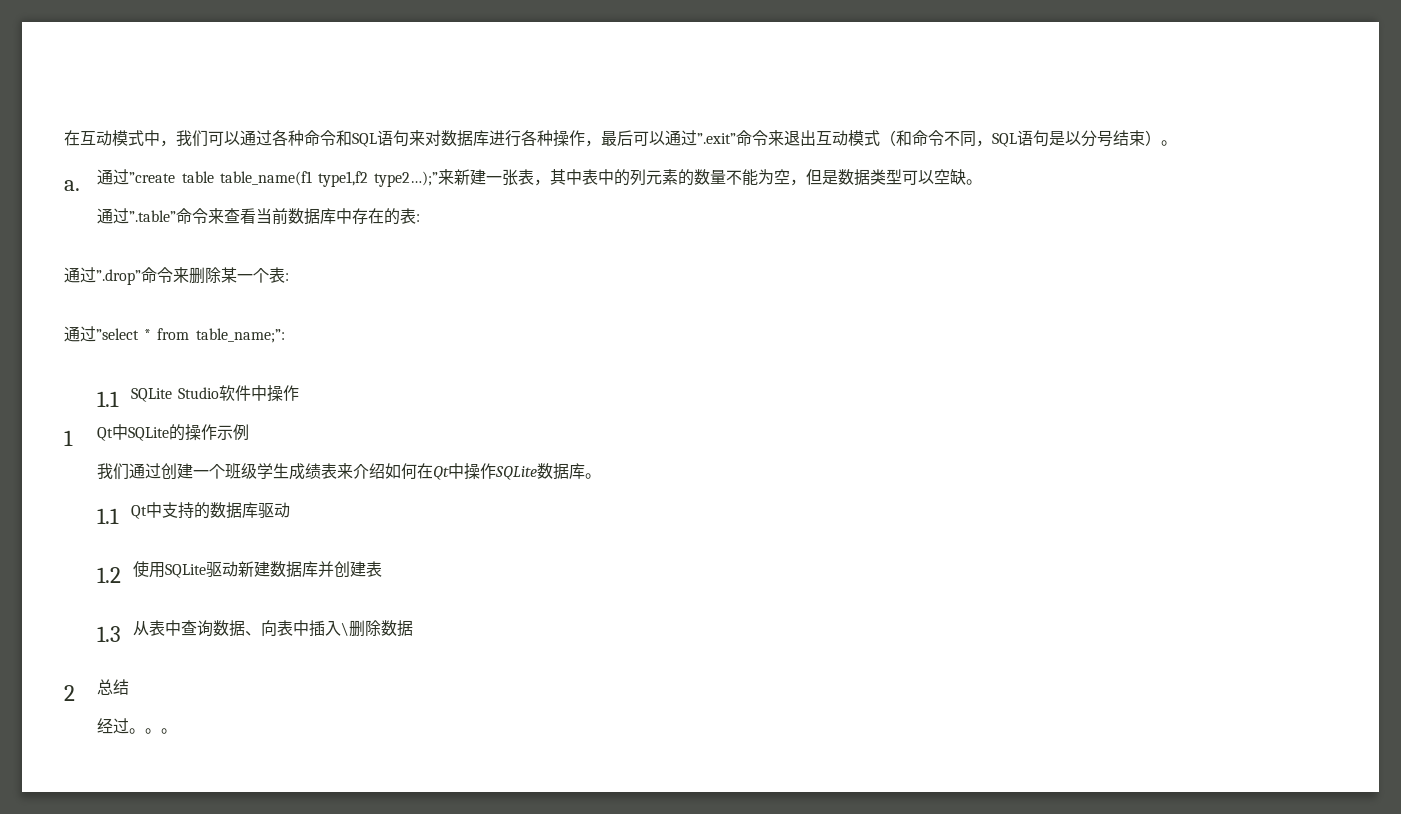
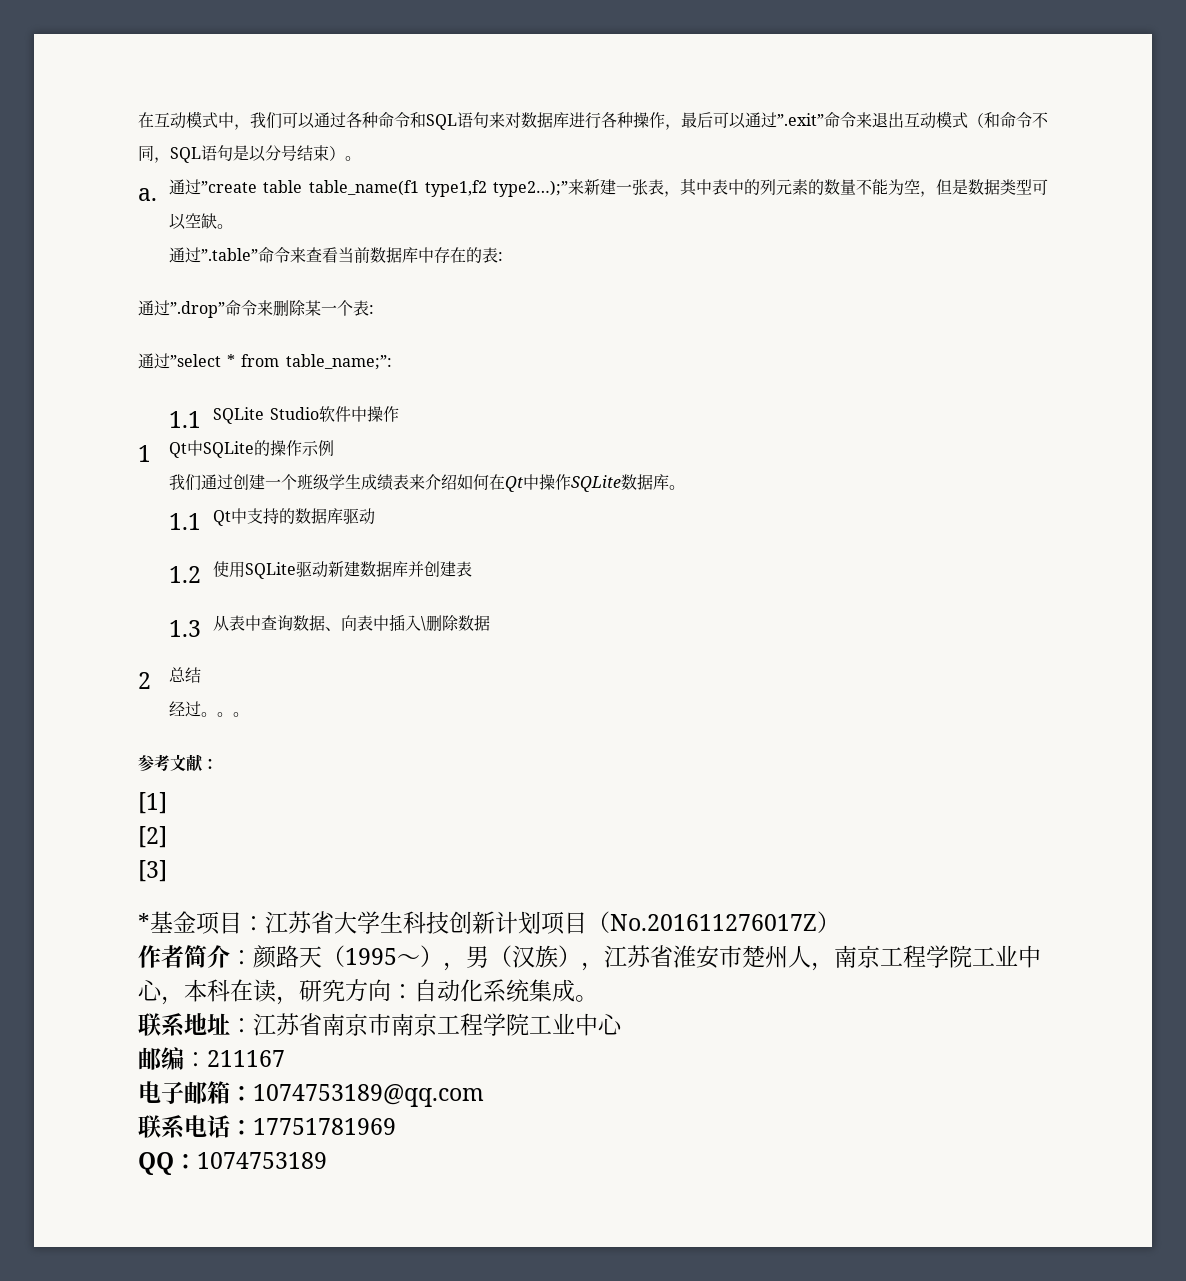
+ 参考文献：
+ [1]
+ [2]
+ [3]
+ *基金项目：江苏省大学生科技创新计划项目（No.201611276017Z）
+ 作者简介：颜路天（1995～），男（汉族），江苏省淮安市楚州人，南京工程学院工业中心，本科在读，研究方向：自动化系统集成。
+ 联系地址：江苏省南京市南京工程学院工业中心
+ 邮编：211167
+ 电子邮箱：1074753189@qq.com
+ 联系电话：17751781969
+ QQ：1074753189

